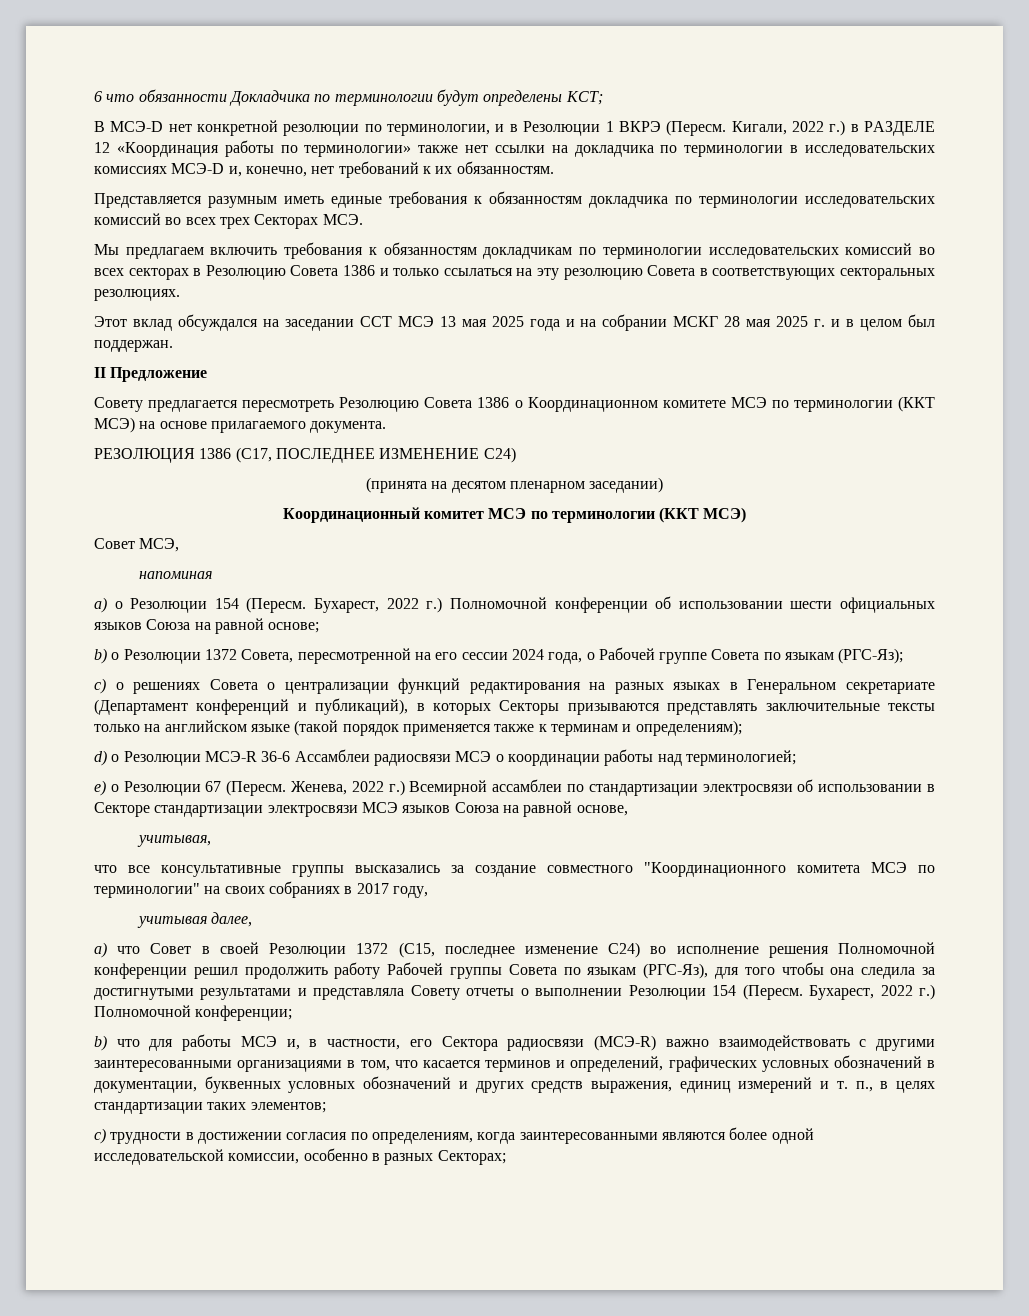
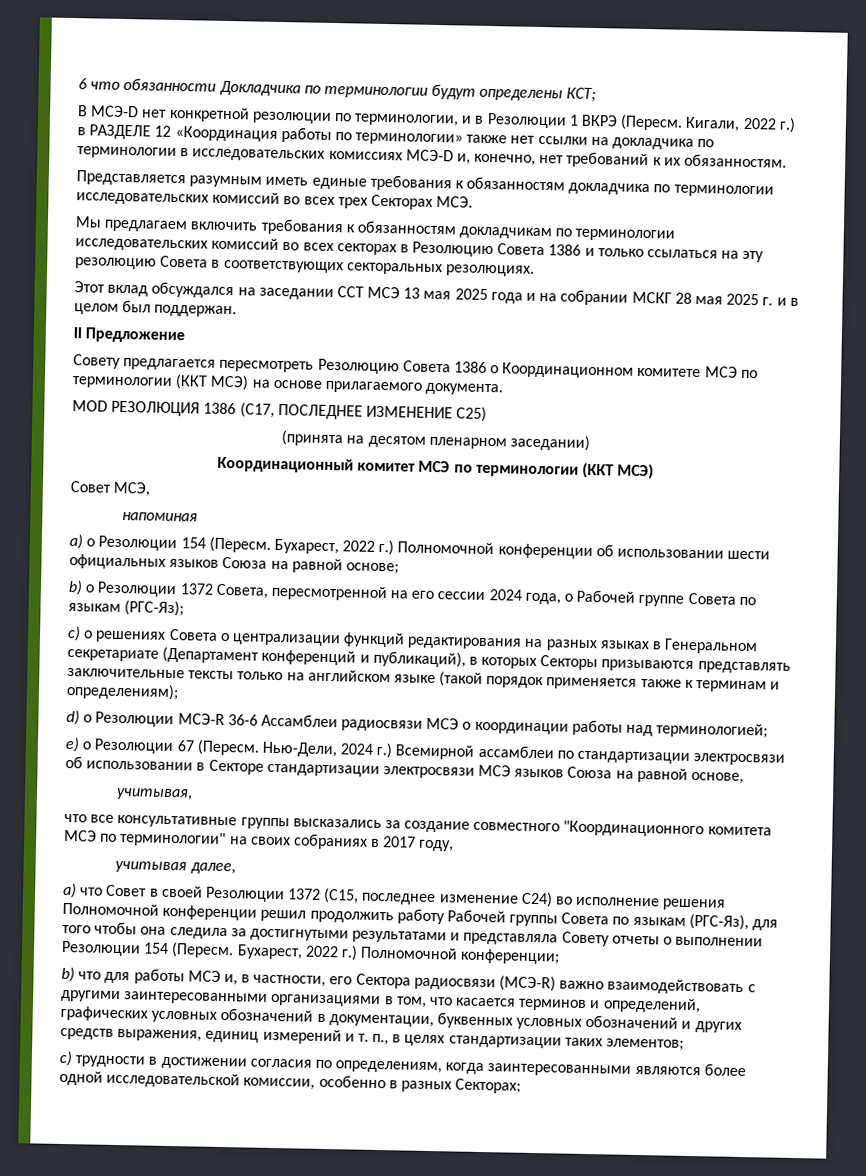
- РЕЗОЛЮЦИЯ 1386 (С17, ПОСЛЕДНЕЕ ИЗМЕНЕНИЕ С24)
+ MOD РЕЗОЛЮЦИЯ 1386 (С17, ПОСЛЕДНЕЕ ИЗМЕНЕНИЕ С25)
- Женева, 2022 г.) Всемирной ассамблеи по стандартизации электросвязи об использовании в Секторе стандартизации электросвязи МСЭ языков Союза на равной основе,
+ Нью-Дели, 2024 г.) Всемирной ассамблеи по стандартизации электросвязи об использовании в Секторе стандартизации электросвязи МСЭ языков Союза на равной основе,

